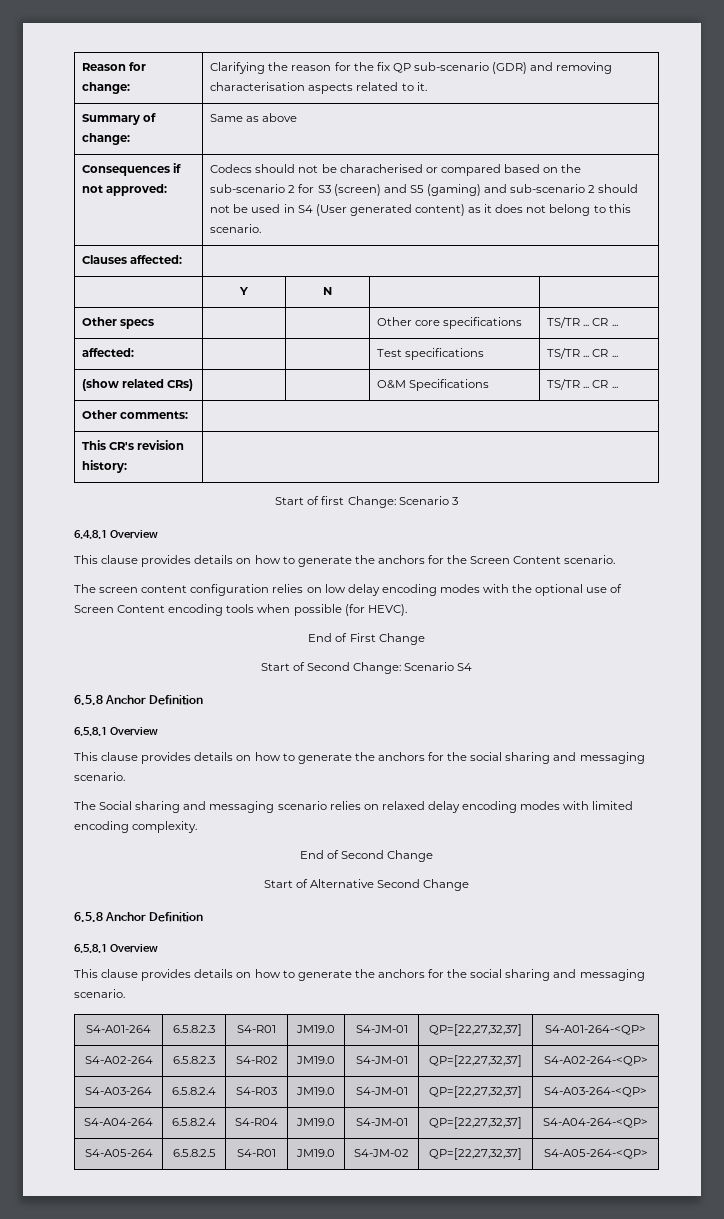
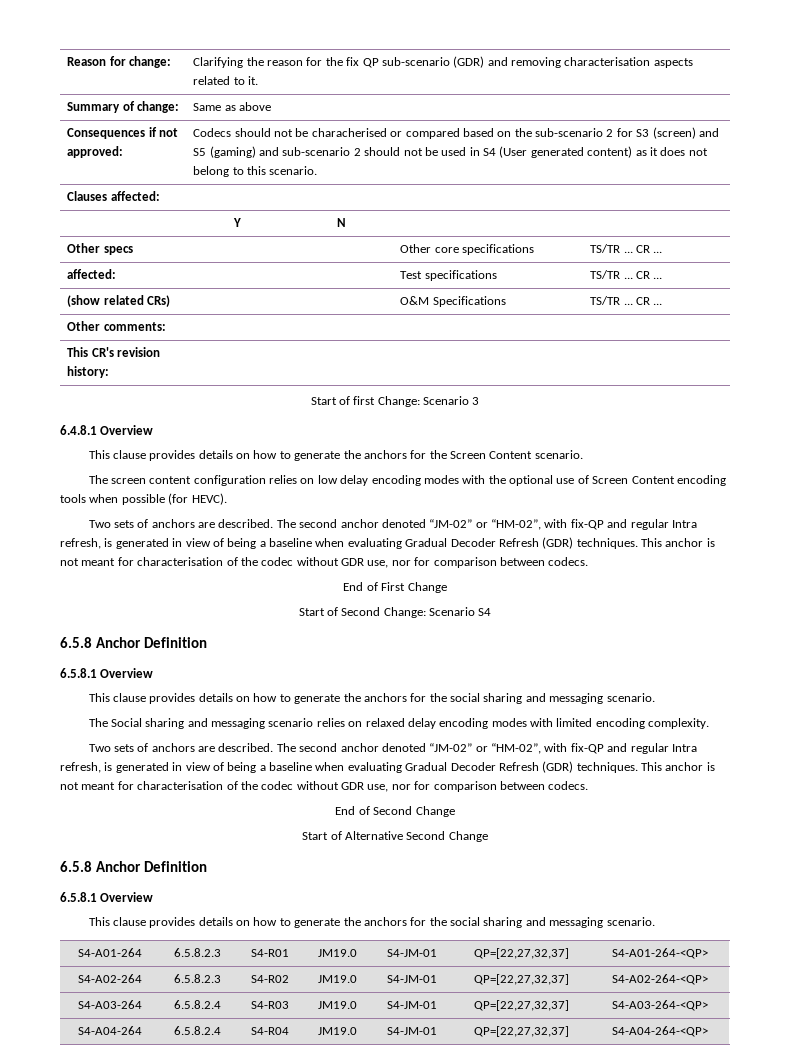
  The screen content configuration relies on low delay encoding modes with the optional use of Screen Content encoding tools when possible (for HEVC).
+ Two sets of anchors are described. The second anchor denoted “JM-02” or “HM-02”, with fix-QP and regular Intra refresh, is generated in view of being a baseline when evaluating Gradual Decoder Refresh (GDR) techniques. This anchor is not meant for characterisation of the codec without GDR use, nor for comparison between codecs.
  The Social sharing and messaging scenario relies on relaxed delay encoding modes with limited encoding complexity.
+ Two sets of anchors are described. The second anchor denoted “JM-02” or “HM-02”, with fix-QP and regular Intra refresh, is generated in view of being a baseline when evaluating Gradual Decoder Refresh (GDR) techniques. This anchor is not meant for characterisation of the codec without GDR use, nor for comparison between codecs.
- S4-A05-264 | 6.5.8.2.5 | S4-R01 | JM19.0 | S4-JM-02 | QP=[22,27,32,37] | S4-A05-264-<QP>

